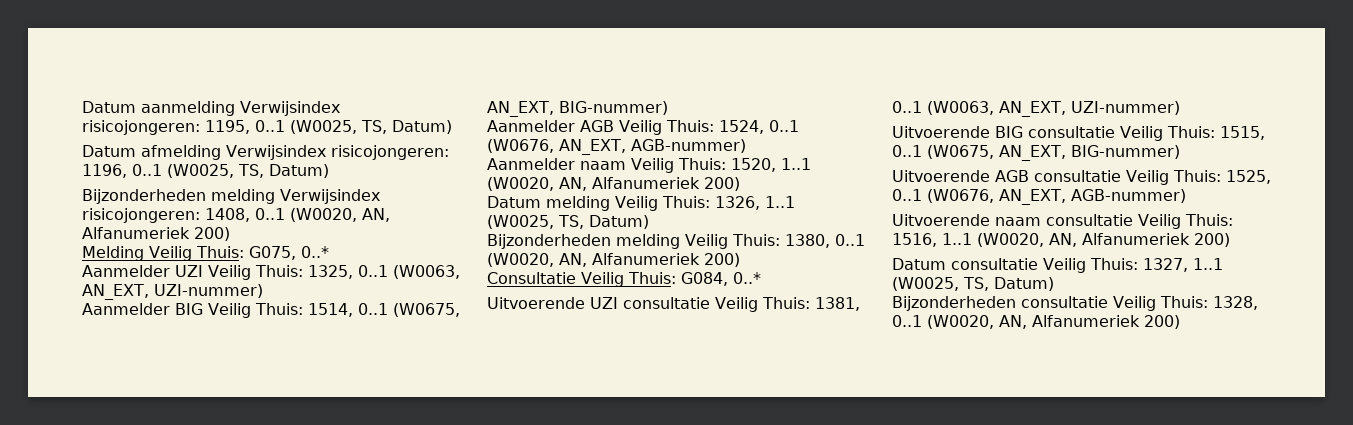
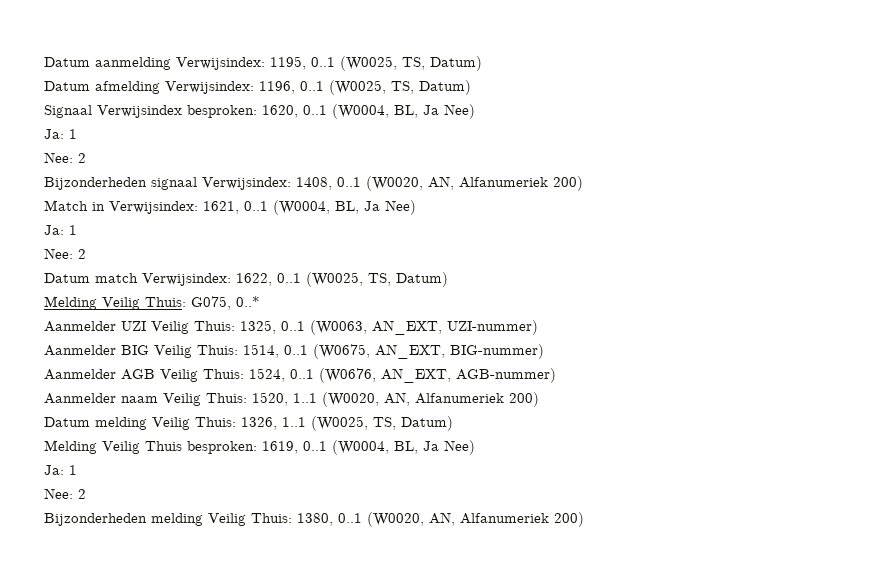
- Datum aanmelding Verwijsindex risicojongeren: 1195, 0..1 (W0025, TS, Datum)
+ Datum aanmelding Verwijsindex: 1195, 0..1 (W0025, TS, Datum)
- Datum afmelding Verwijsindex risicojongeren: 1196, 0..1 (W0025, TS, Datum)
+ Datum afmelding Verwijsindex: 1196, 0..1 (W0025, TS, Datum)
- Bijzonderheden melding Verwijsindex risicojongeren: 1408, 0..1 (W0020, AN, Alfanumeriek 200)
+ Signaal Verwijsindex besproken: 1620, 0..1 (W0004, BL, Ja Nee)
+ Ja: 1
+ Nee: 2
+ Bijzonderheden signaal Verwijsindex: 1408, 0..1 (W0020, AN, Alfanumeriek 200)
+ Match in Verwijsindex: 1621, 0..1 (W0004, BL, Ja Nee)
+ Ja: 1
+ Nee: 2
+ Datum match Verwijsindex: 1622, 0..1 (W0025, TS, Datum)
+ Melding Veilig Thuis besproken: 1619, 0..1 (W0004, BL, Ja Nee)
+ Ja: 1
+ Nee: 2
- Consultatie Veilig Thuis: G084, 0..*
- Uitvoerende UZI consultatie Veilig Thuis: 1381, 0..1 (W0063, AN_EXT, UZI-nummer)
- Uitvoerende BIG consultatie Veilig Thuis: 1515, 0..1 (W0675, AN_EXT, BIG-nummer)
- Uitvoerende AGB consultatie Veilig Thuis: 1525, 0..1 (W0676, AN_EXT, AGB-nummer)
- Uitvoerende naam consultatie Veilig Thuis: 1516, 1..1 (W0020, AN, Alfanumeriek 200)
- Datum consultatie Veilig Thuis: 1327, 1..1 (W0025, TS, Datum)
- Bijzonderheden consultatie Veilig Thuis: 1328, 0..1 (W0020, AN, Alfanumeriek 200)

